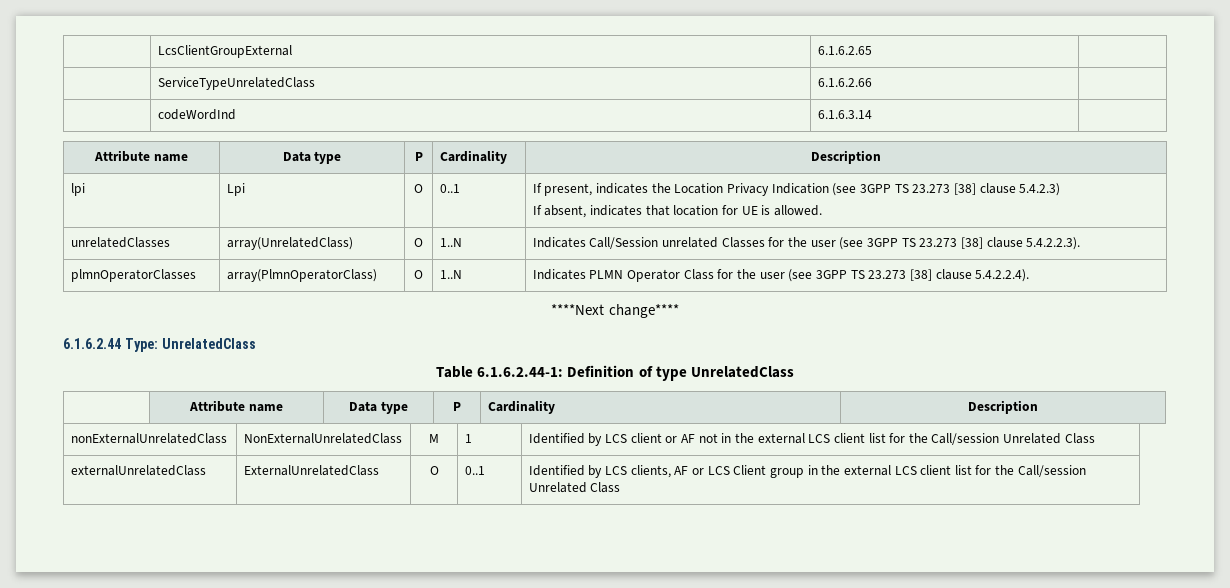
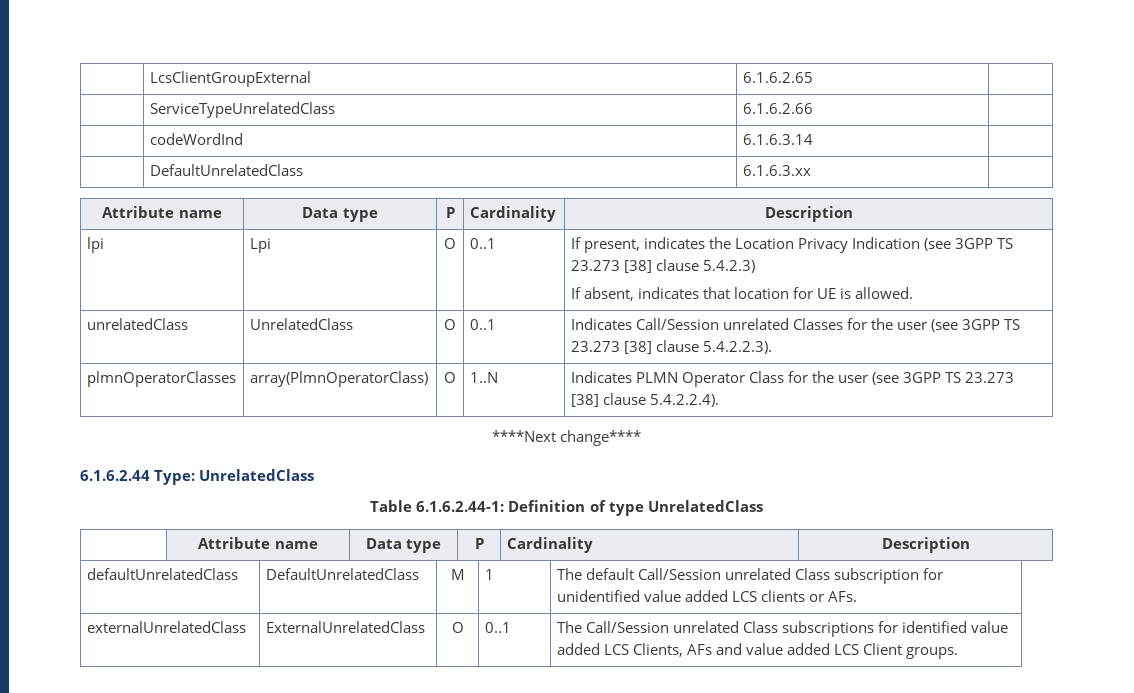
+ | DefaultUnrelatedClass | 6.1.6.3.xx |
- unrelatedClasses | array(UnrelatedClass) | O | 1..N | Indicates Call/Session unrelated Classes for the user (see 3GPP TS 23.273 [38] clause 5.4.2.2.3).
+ unrelatedClass | UnrelatedClass | O | 0..1 | Indicates Call/Session unrelated Classes for the user (see 3GPP TS 23.273 [38] clause 5.4.2.2.3).
- nonExternalUnrelatedClass | NonExternalUnrelatedClass | M | 1 | Identified by LCS client or AF not in the external LCS client list for the Call/session Unrelated Class
- externalUnrelatedClass | ExternalUnrelatedClass | O | 0..1 | Identified by LCS clients, AF or LCS Client group in the external LCS client list for the Call/session Unrelated Class
+ defaultUnrelatedClass | DefaultUnrelatedClass | M | 1 | The default Call/Session unrelated Class subscription for unidentified value added LCS clients or AFs.
+ externalUnrelatedClass | ExternalUnrelatedClass | O | 0..1 | The Call/Session unrelated Class subscriptions for identified value added LCS Clients, AFs and value added LCS Client groups.

